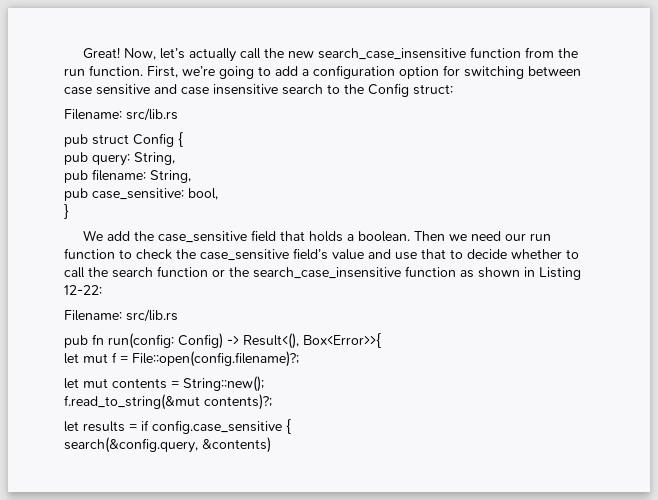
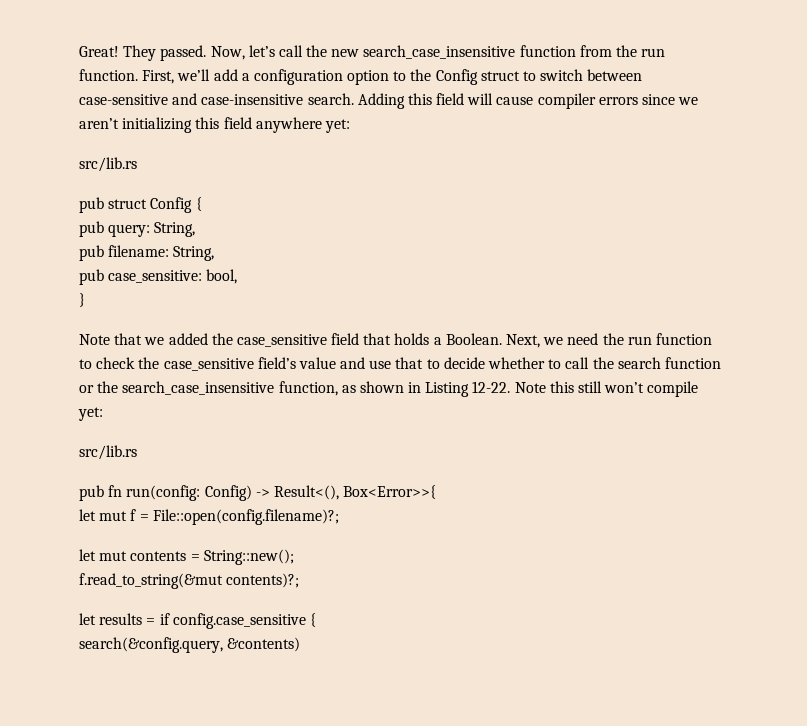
+ They passed.
- Now, let’s actually call the new search_case_insensitive function from the run function.
+ Now, let’s call the new search_case_insensitive function from the run function.
- First, we’re going to add a configuration option for switching between case sensitive and case insensitive search to the Config struct:
- Filename: src/lib.rs
+ First, we’ll add a configuration option to the Config struct to switch between case-sensitive and case-insensitive search. Adding this field will cause compiler errors since we aren’t initializing this field anywhere yet:
+ src/lib.rs
- We add the case_sensitive field that holds a boolean. Then we need our run function to check the case_sensitive field’s value and use that to decide whether to call the search function or the search_case_insensitive function as shown in Listing 12-22:
- Filename: src/lib.rs
+ Note that we added the case_sensitive field that holds a Boolean. Next, we need the run function to check the case_sensitive field’s value and use that to decide whether to call the search function or the search_case_insensitive function, as shown in Listing 12-22. Note this still won’t compile yet:
+ src/lib.rs

